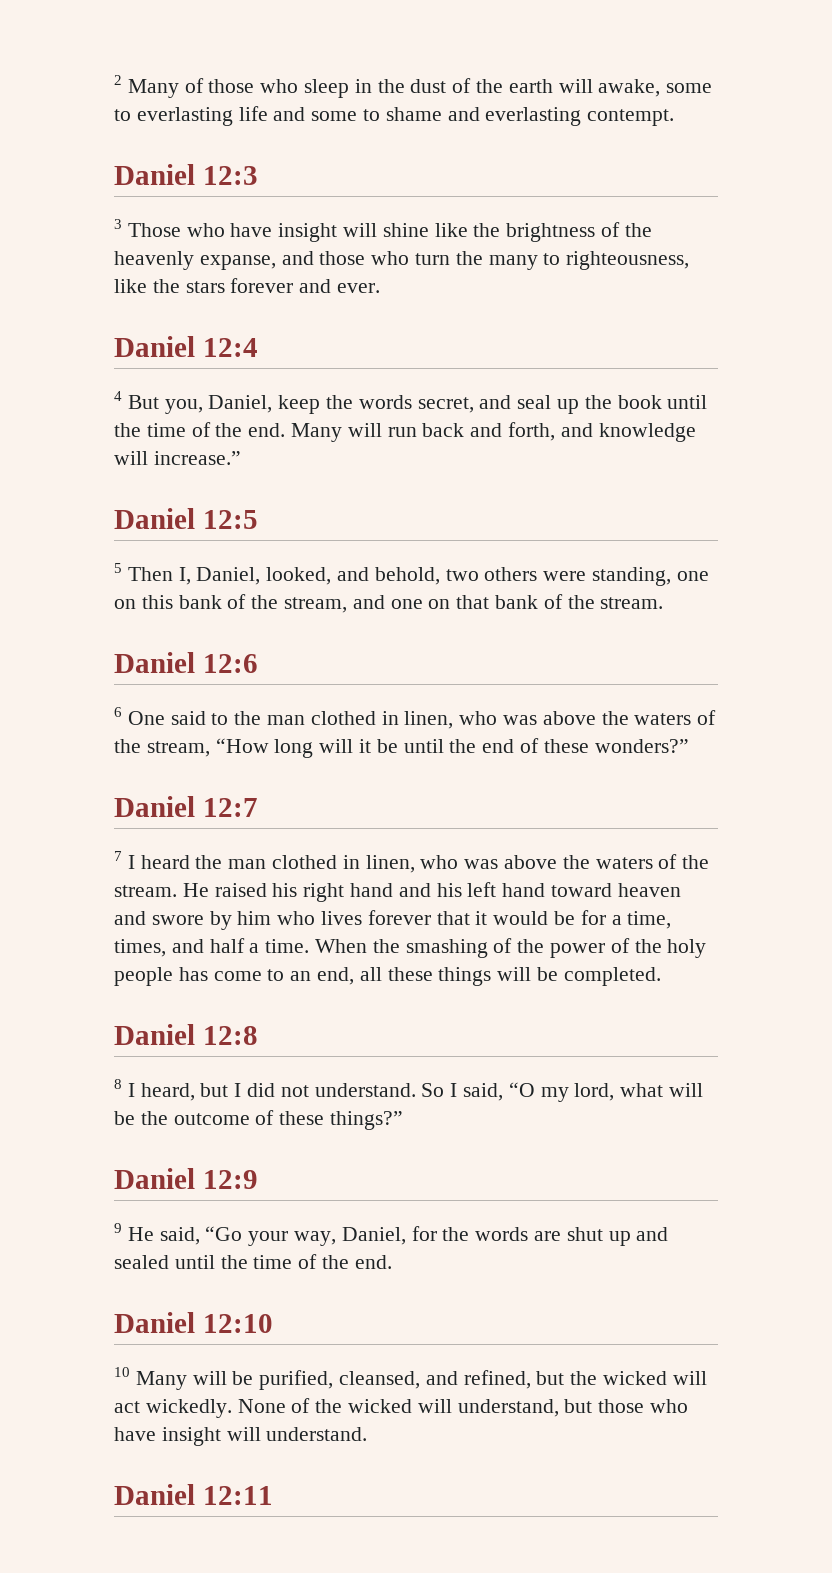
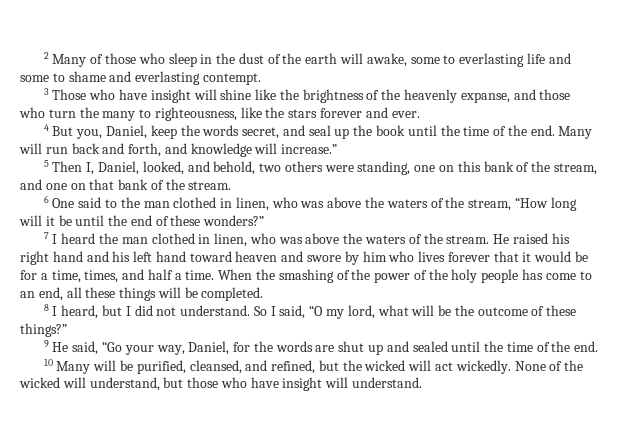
- Daniel 12:3
- Daniel 12:4
- Daniel 12:5
- Daniel 12:6
- Daniel 12:7
- Daniel 12:8
- Daniel 12:9
- Daniel 12:10
- Daniel 12:11

